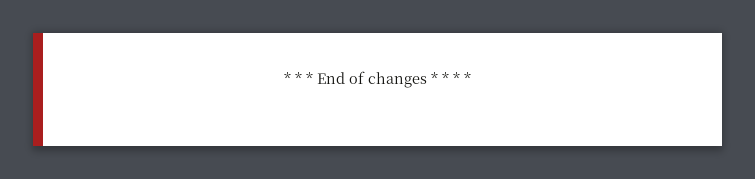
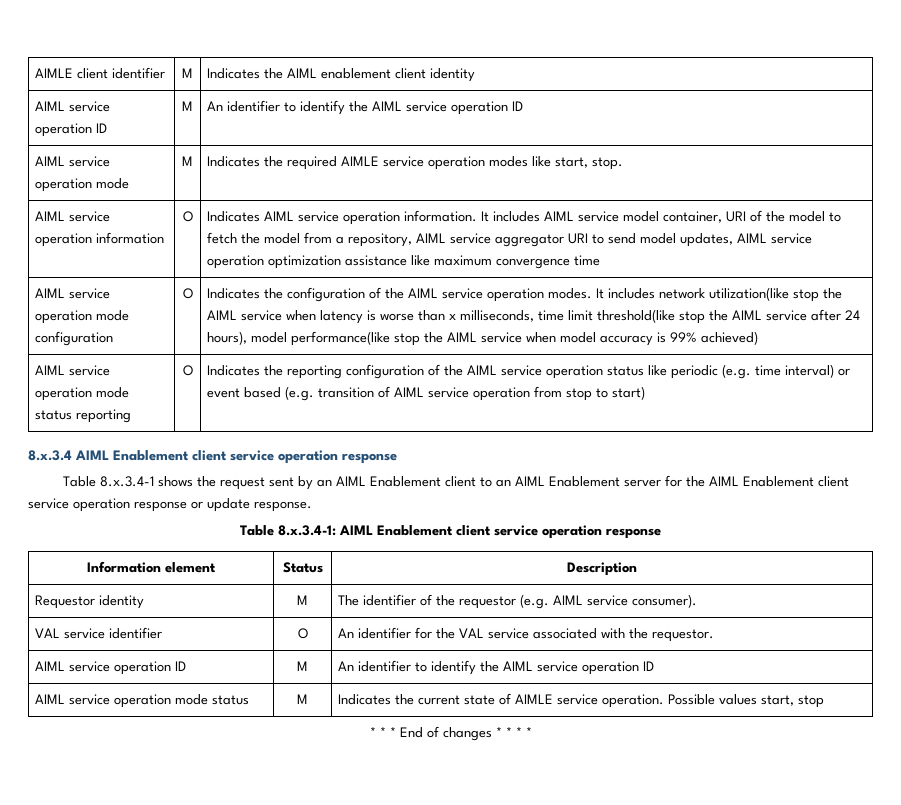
+ AIMLE client identifier | M | Indicates the AIML enablement client identity
+ AIML service operation ID | M | An identifier to identify the AIML service operation ID
+ AIML service operation mode | M | Indicates the required AIMLE service operation modes like start, stop.
+ AIML service operation information | O | Indicates AIML service operation information. It includes AIML service model container, URI of the model to fetch the model from a repository, AIML service aggregator URI to send model updates, AIML service operation optimization assistance like maximum convergence time
+ AIML service operation mode configuration | O | Indicates the configuration of the AIML service operation modes. It includes network utilization(like stop the AIML service when latency is worse than x milliseconds, time limit threshold(like stop the AIML service after 24 hours), model performance(like stop the AIML service when model accuracy is 99% achieved)
+ AIML service operation mode status reporting | O | Indicates the reporting configuration of the AIML service operation status like periodic (e.g. time interval) or event based (e.g. transition of AIML service operation from stop to start)
+ 8.x.3.4 AIML Enablement client service operation response
+ Table 8.x.3.4-1 shows the request sent by an AIML Enablement client to an AIML Enablement server for the AIML Enablement client service operation response or update response.
+ Table 8.x.3.4-1: AIML Enablement client service operation response
+ Information element | Status | Description
+ Requestor identity | M | The identifier of the requestor (e.g. AIML service consumer).
+ VAL service identifier | O | An identifier for the VAL service associated with the requestor.
+ AIML service operation ID | M | An identifier to identify the AIML service operation ID
+ AIML service operation mode status | M | Indicates the current state of AIMLE service operation. Possible values start, stop

